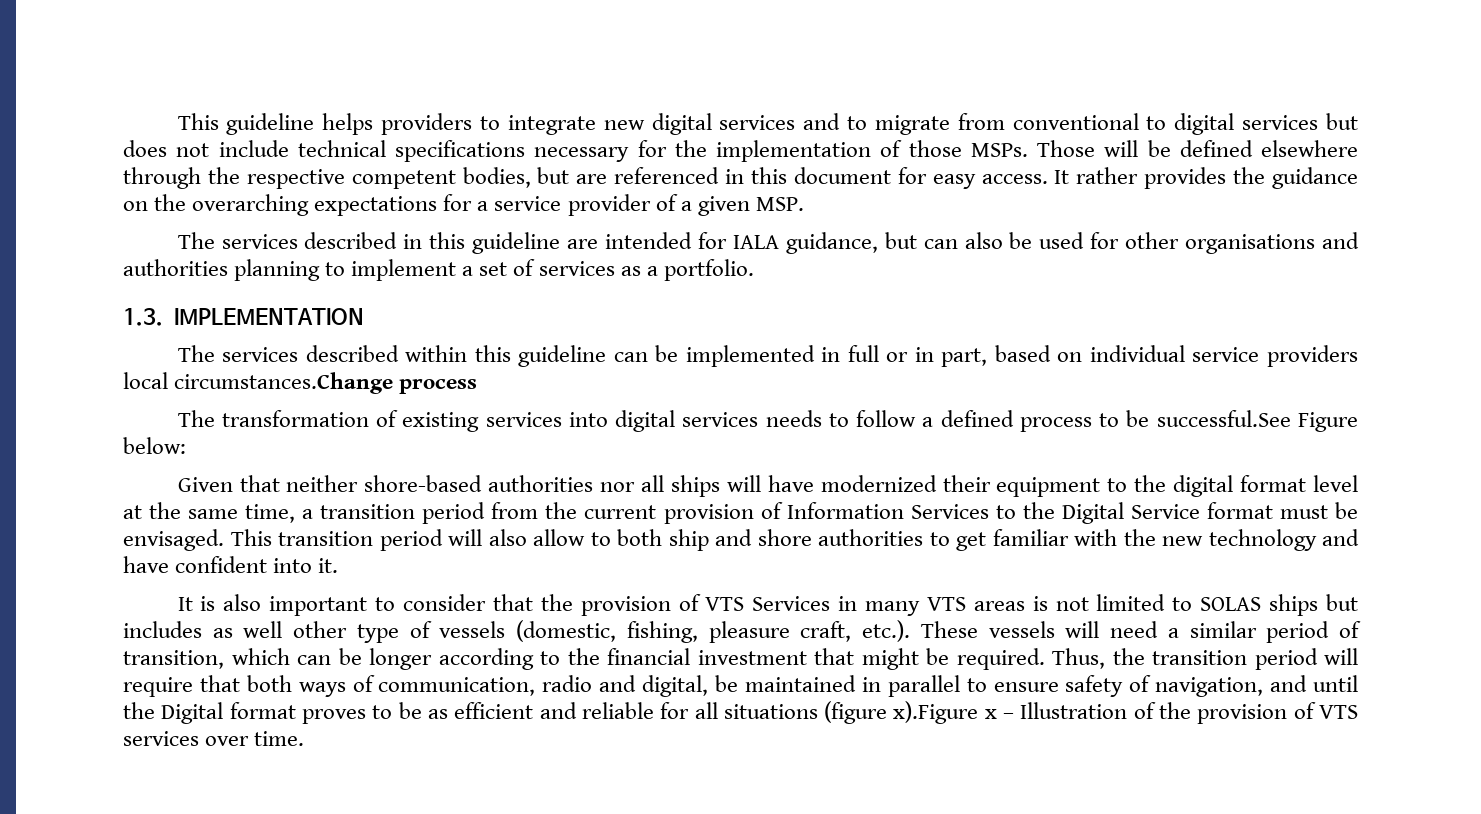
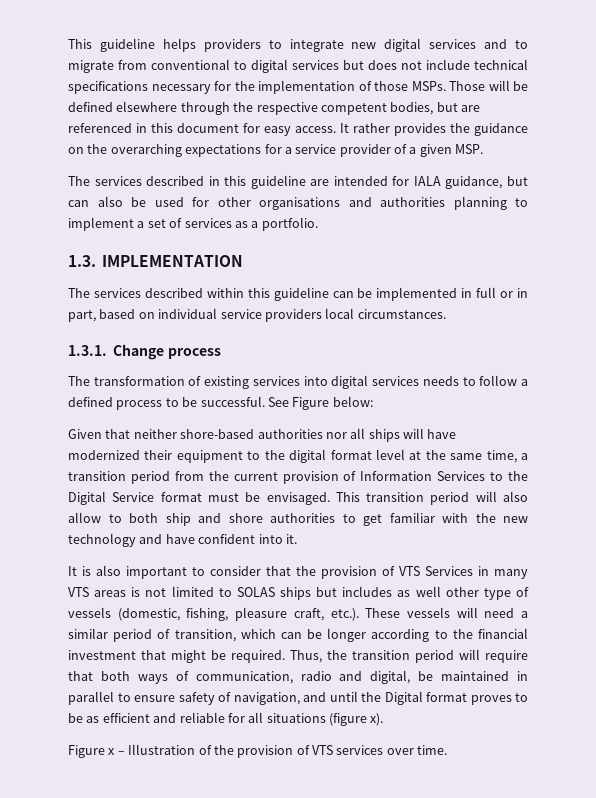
- The services described within this guideline can be implemented in full or in part, based on individual service providers local circumstances.Change process
+ The services described within this guideline can be implemented in full or in part, based on individual service providers local circumstances.
+ 1.3.1. Change process
- The transformation of existing services into digital services needs to follow a defined process to be successful.See Figure below:
+ The transformation of existing services into digital services needs to follow a defined process to be successful. See Figure below:
- Thus, the transition period will require that both ways of communication, radio and digital, be maintained in parallel to ensure safety of navigation, and until the Digital format proves to be as efficient and reliable for all situations (figure x).Figure x – Illustration of the provision of VTS services over time.
+ Thus, the transition period will require that both ways of communication, radio and digital, be maintained in parallel to ensure safety of navigation, and until the Digital format proves to be as efficient and reliable for all situations (figure x).
+ Figure x – Illustration of the provision of VTS services over time.

